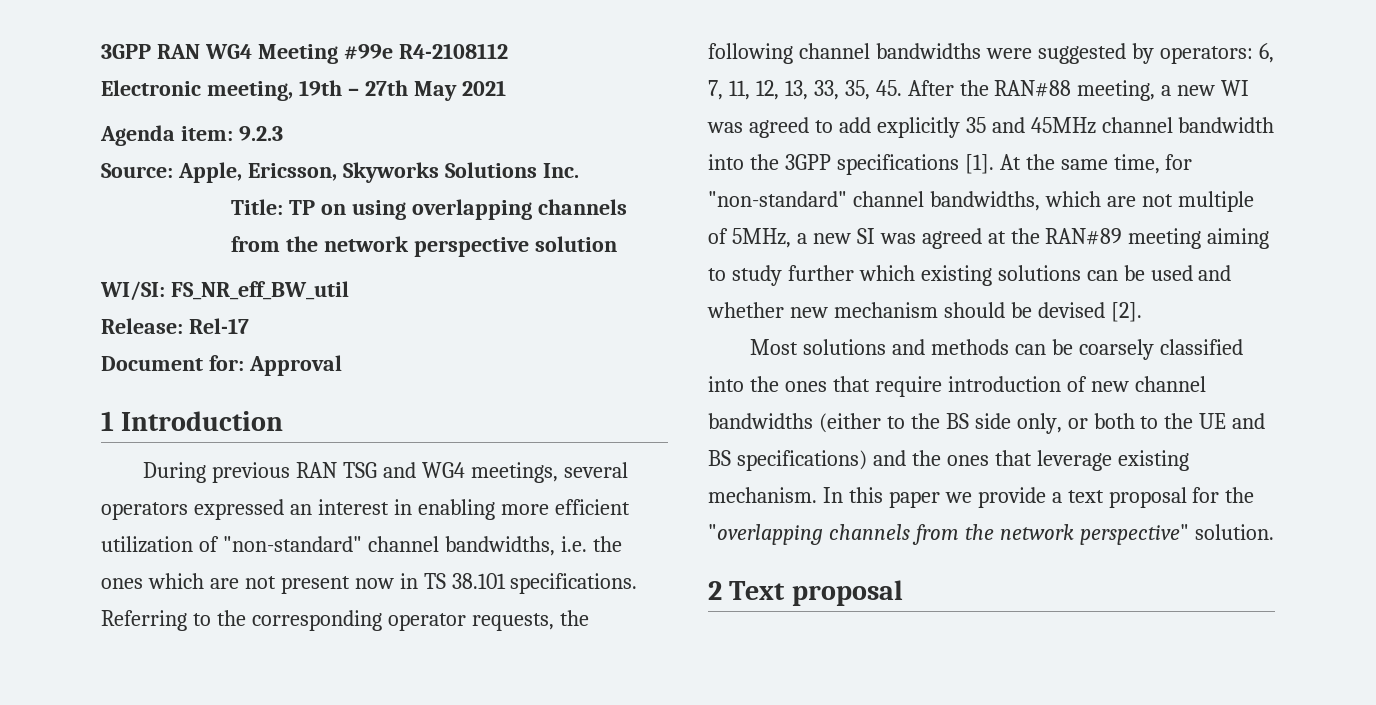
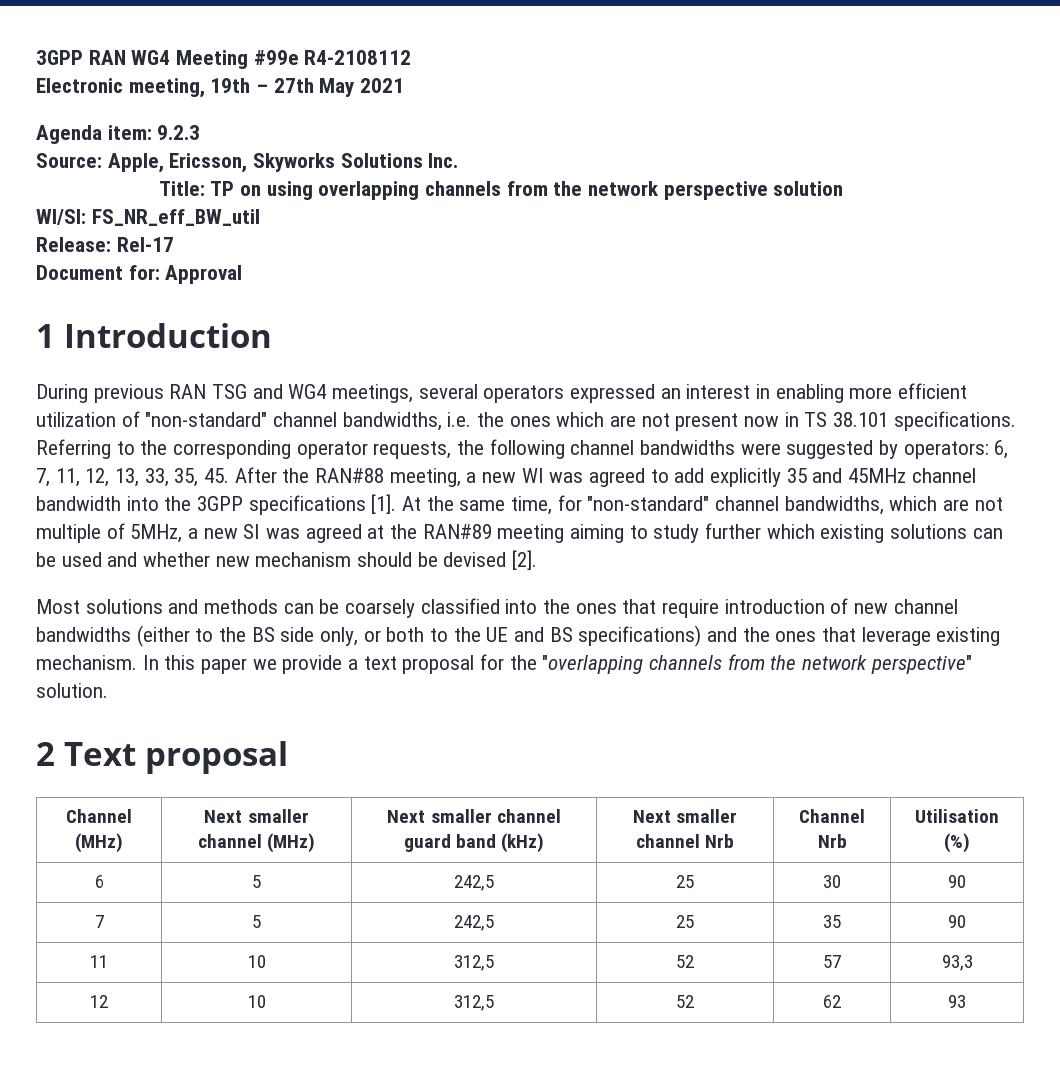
+ Channel (MHz) | Next smaller channel (MHz) | Next smaller channel guard band (kHz) | Next smaller channel Nrb | Channel Nrb | Utilisation (%)
+ 6 | 5 | 242,5 | 25 | 30 | 90
+ 7 | 5 | 242,5 | 25 | 35 | 90
+ 11 | 10 | 312,5 | 52 | 57 | 93,3
+ 12 | 10 | 312,5 | 52 | 62 | 93

